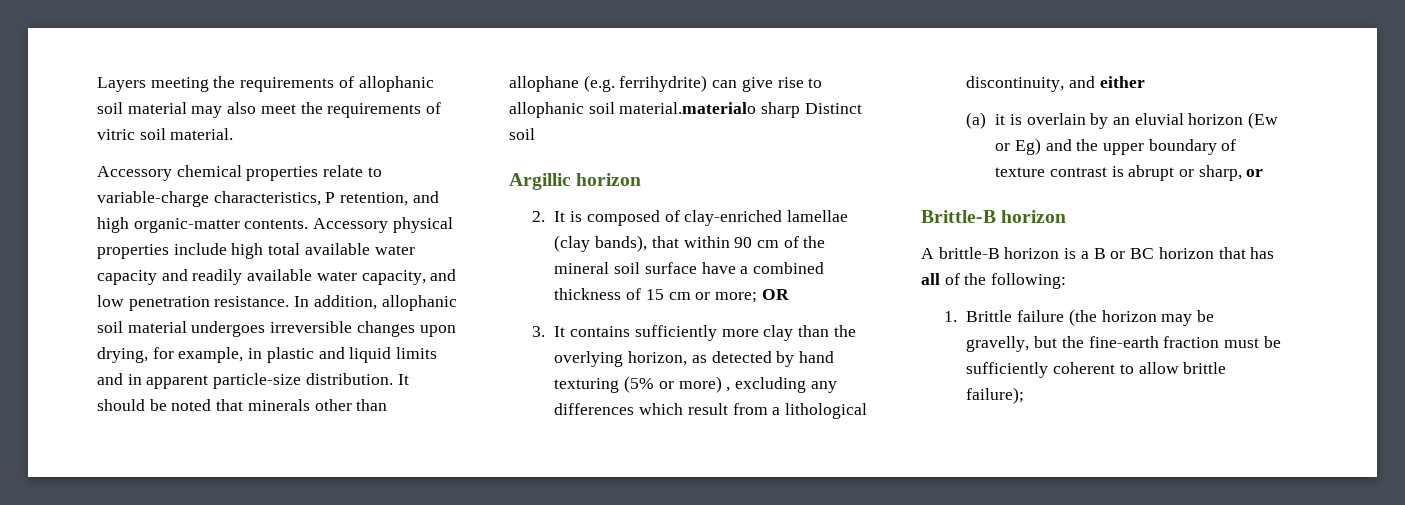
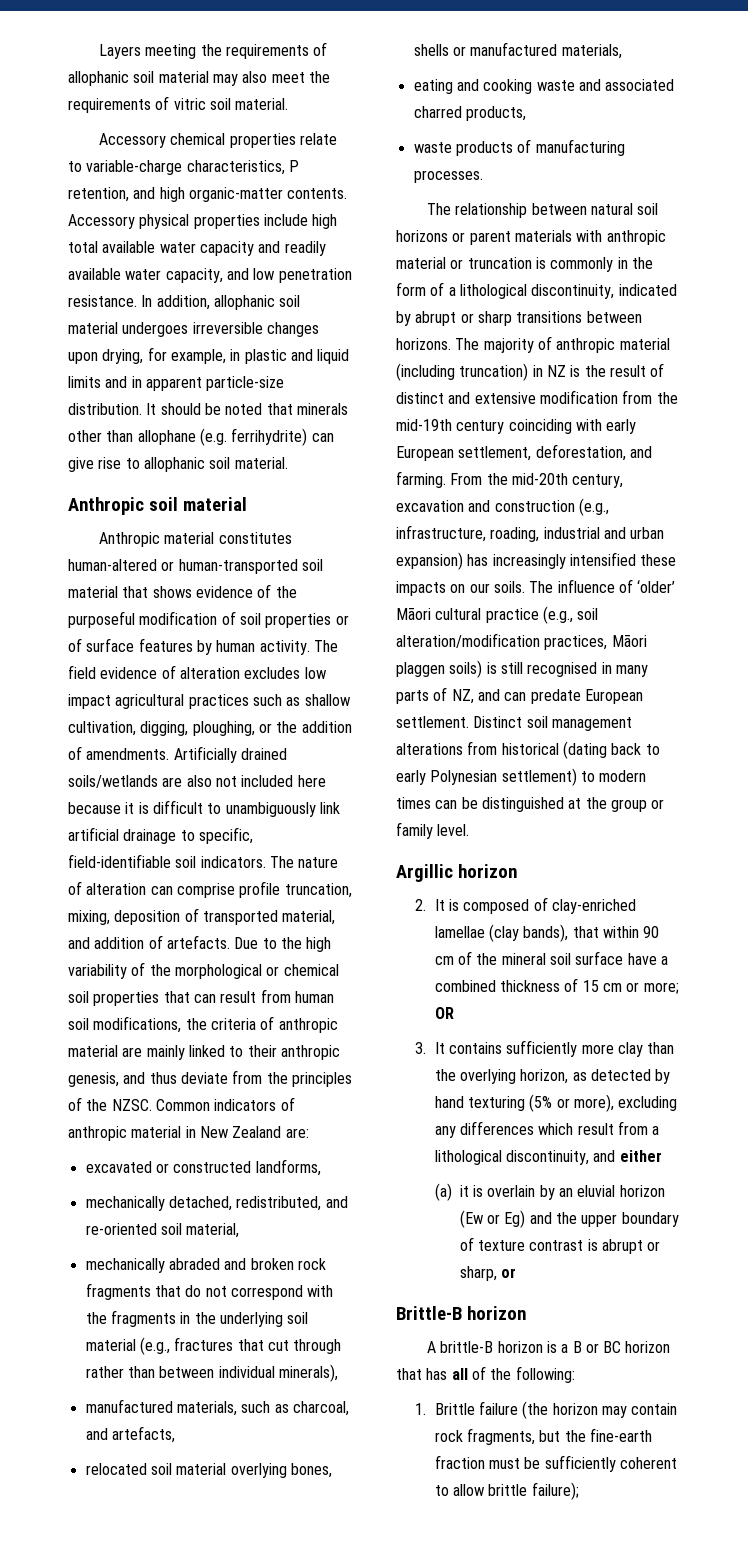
- It should be noted that minerals other than allophane (e.g. ferrihydrite) can give rise to allophanic soil material.materialo sharp Distinct soil
+ It should be noted that minerals other than allophane (e.g. ferrihydrite) can give rise to allophanic soil material.
+ Anthropic soil material
+ Anthropic material constitutes human-altered or human-transported soil material that shows evidence of the purposeful modification of soil properties or of surface features by human activity. The field evidence of alteration excludes low impact agricultural practices such as shallow cultivation, digging, ploughing, or the addition of amendments. Artificially drained soils/wetlands are also not included here because it is difficult to unambiguously link artificial drainage to specific, field-identifiable soil indicators. The nature of alteration can comprise profile truncation, mixing, deposition of transported material, and addition of artefacts. Due to the high variability of the morphological or chemical soil properties that can result from human soil modifications, the criteria of anthropic material are mainly linked to their anthropic genesis, and thus deviate from the principles of the NZSC. Common indicators of anthropic material in New Zealand are:
+ excavated or constructed landforms,
+ mechanically detached, redistributed, and re-oriented soil material,
+ mechanically abraded and broken rock fragments that do not correspond with the fragments in the underlying soil material (e.g., fractures that cut through rather than between individual minerals),
+ manufactured materials, such as charcoal, and artefacts,
+ relocated soil material overlying bones, shells or manufactured materials,
+ eating and cooking waste and associated charred products,
+ waste products of manufacturing processes.
+ The relationship between natural soil horizons or parent materials with anthropic material or truncation is commonly in the form of a lithological discontinuity, indicated by abrupt or sharp transitions between horizons. The majority of anthropic material (including truncation) in NZ is the result of distinct and extensive modification from the mid-19th century coinciding with early European settlement, deforestation, and farming. From the mid-20th century, excavation and construction (e.g., infrastructure, roading, industrial and urban expansion) has increasingly intensified these impacts on our soils. The influence of ‘older’ Māori cultural practice (e.g., soil alteration/modification practices, Māori plaggen soils) is still recognised in many parts of NZ, and can predate European settlement. Distinct soil management alterations from historical (dating back to early Polynesian settlement) to modern times can be distinguished at the group or family level.
- 3. It contains sufficiently more clay than the overlying horizon, as detected by hand texturing (5% or more) , excluding any differences which result from a lithological discontinuity, and either
+ 3. It contains sufficiently more clay than the overlying horizon, as detected by hand texturing (5% or more), excluding any differences which result from a lithological discontinuity, and either
- 1. Brittle failure (the horizon may be gravelly, but the fine-earth fraction must be sufficiently coherent to allow brittle failure);
+ 1. Brittle failure (the horizon may contain rock fragments, but the fine-earth fraction must be sufficiently coherent to allow brittle failure);

